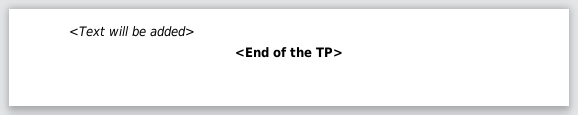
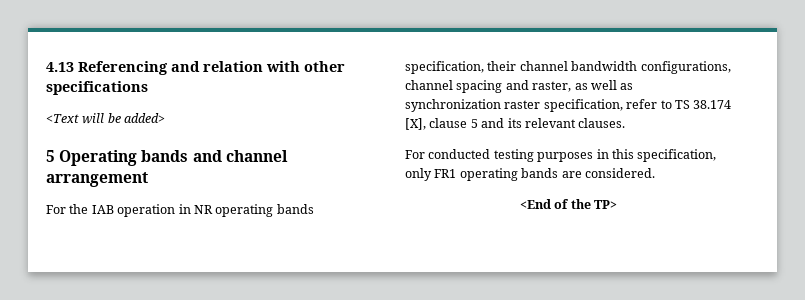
+ 4.13 Referencing and relation with other specifications
  <Text will be added>
+ 5 Operating bands and channel arrangement
+ For the IAB operation in NR operating bands specification, their channel bandwidth configurations, channel spacing and raster, as well as synchronization raster specification, refer to TS 38.174 [X], clause 5 and its relevant clauses.
+ For conducted testing purposes in this specification, only FR1 operating bands are considered.

